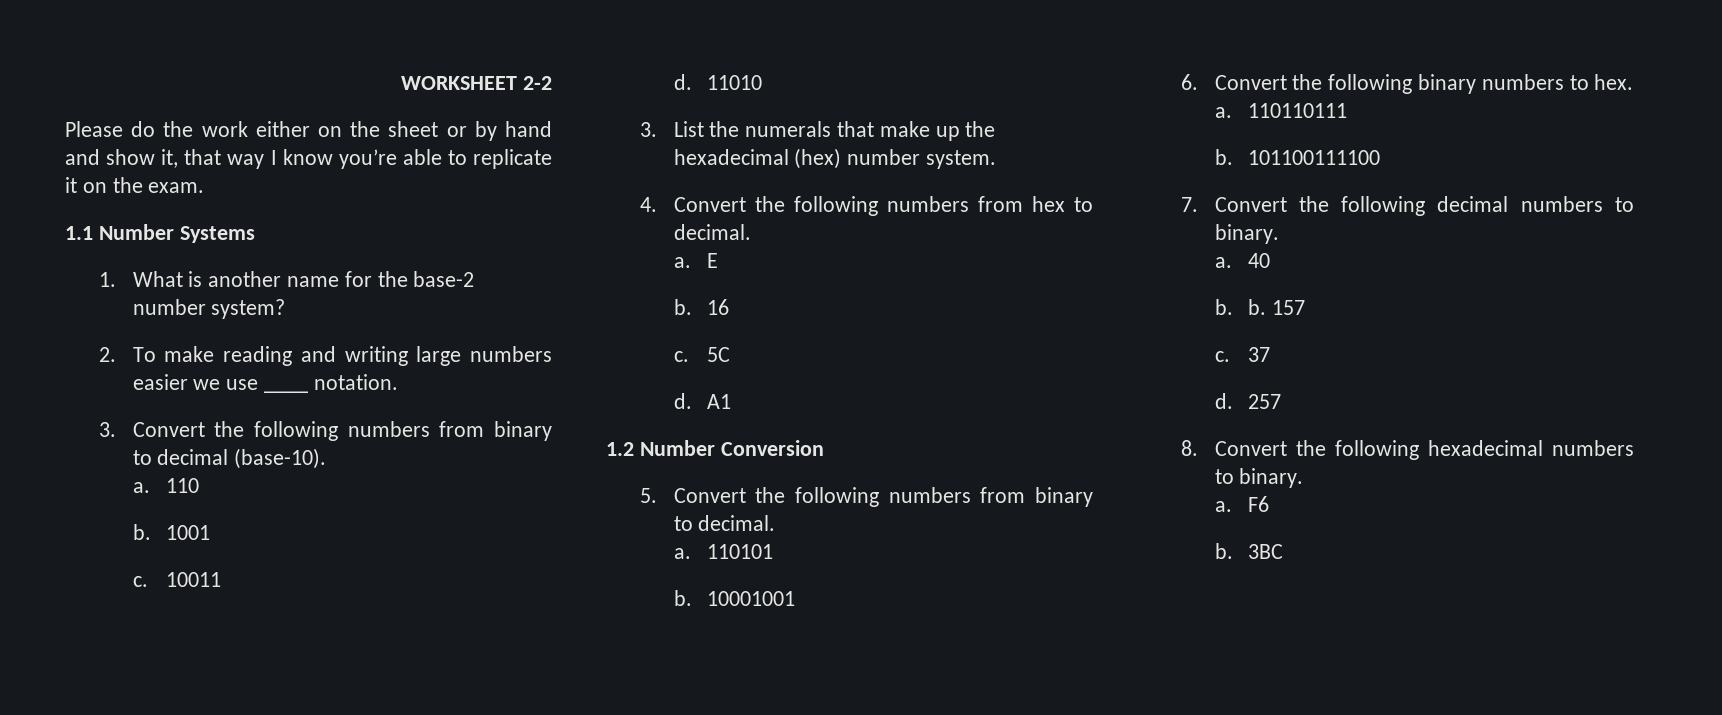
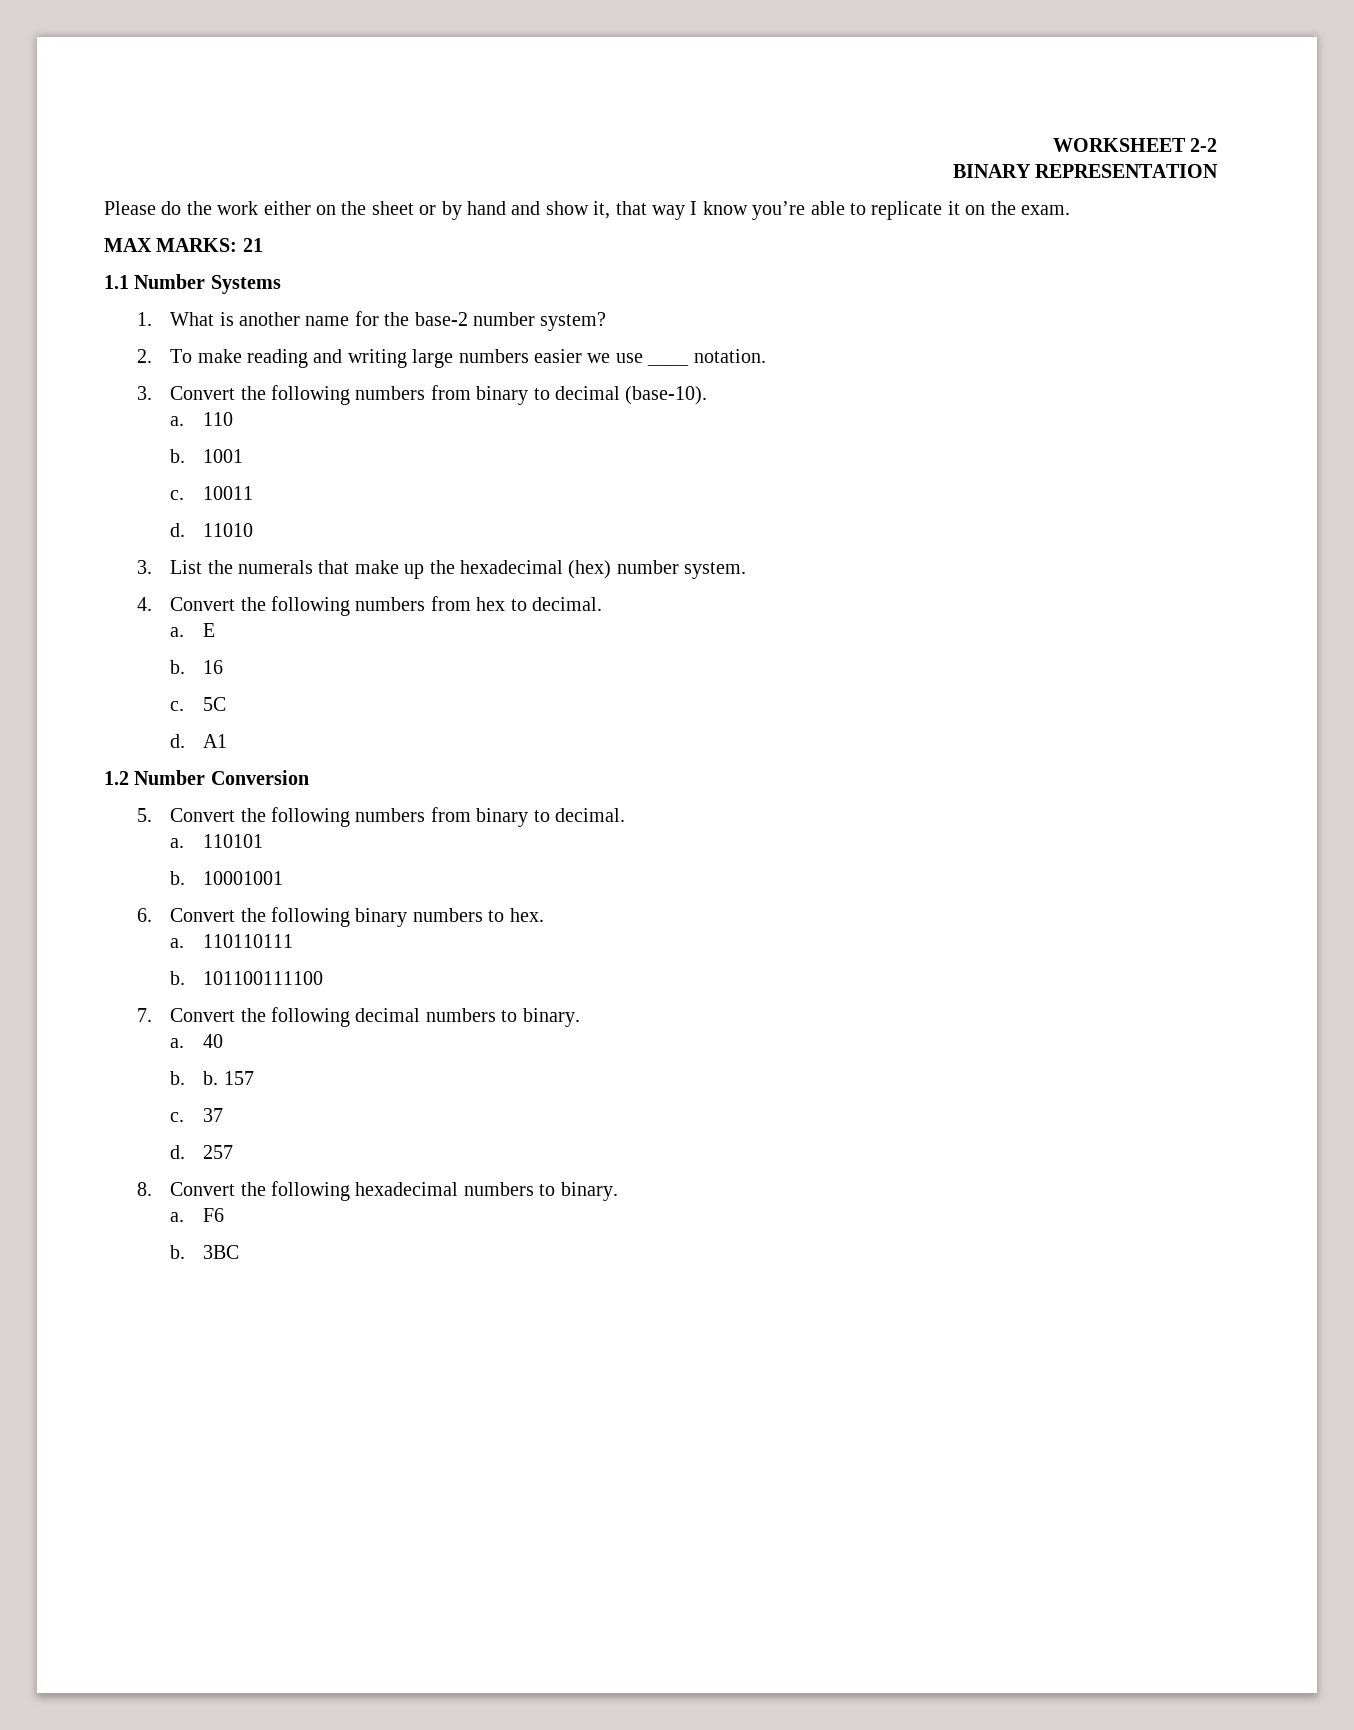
+ BINARY REPRESENTATION
+ MAX MARKS: 21

